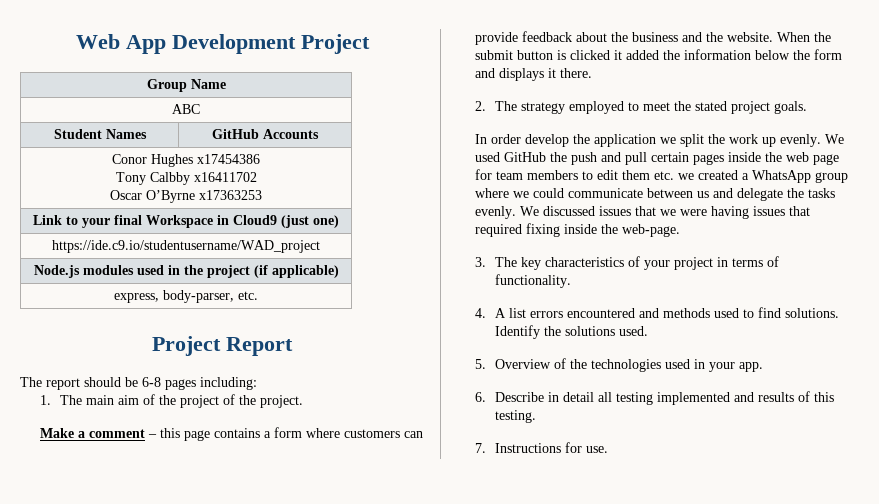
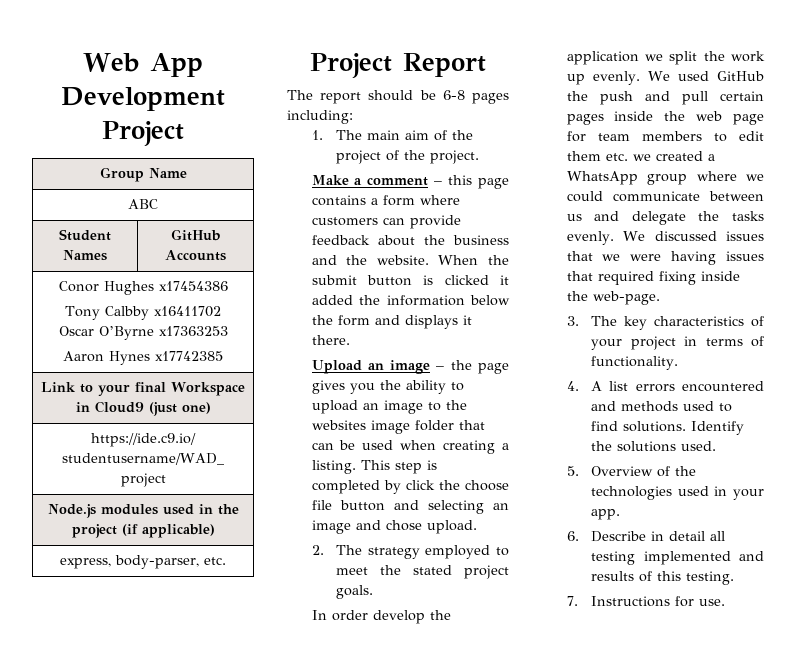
  Conor Hughes x17454386
  Tony Calbby x16411702
  Oscar O’Byrne x17363253
+ Aaron Hynes x17742385
+ Upload an image – the page gives you the ability to upload an image to the websites image folder that can be used when creating a listing. This step is completed by click the choose file button and selecting an image and chose upload.

